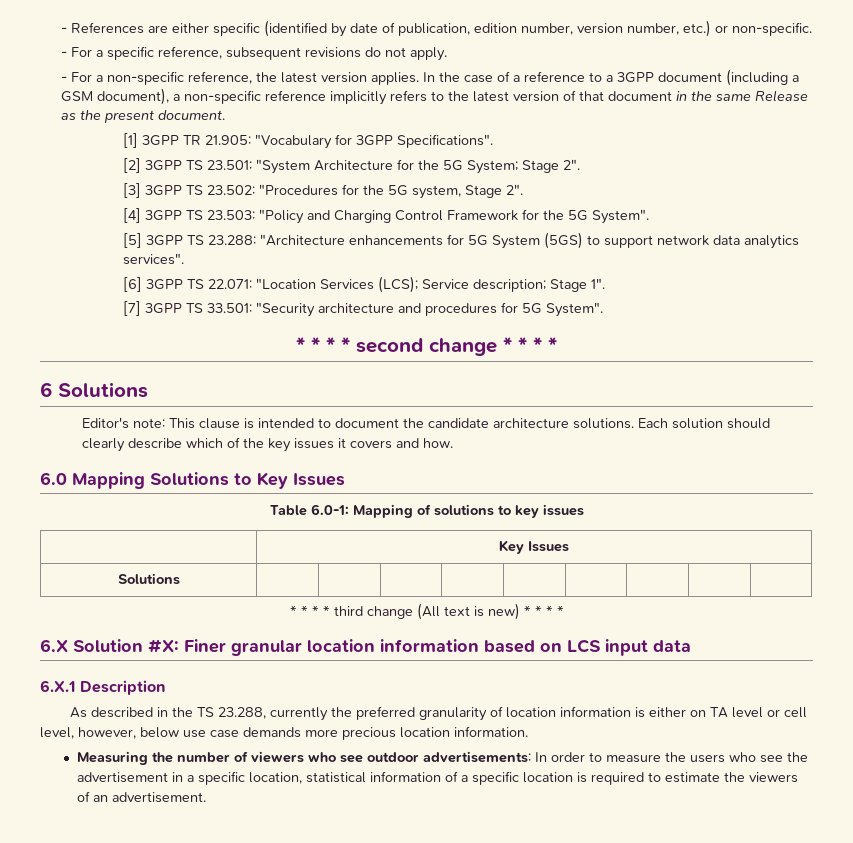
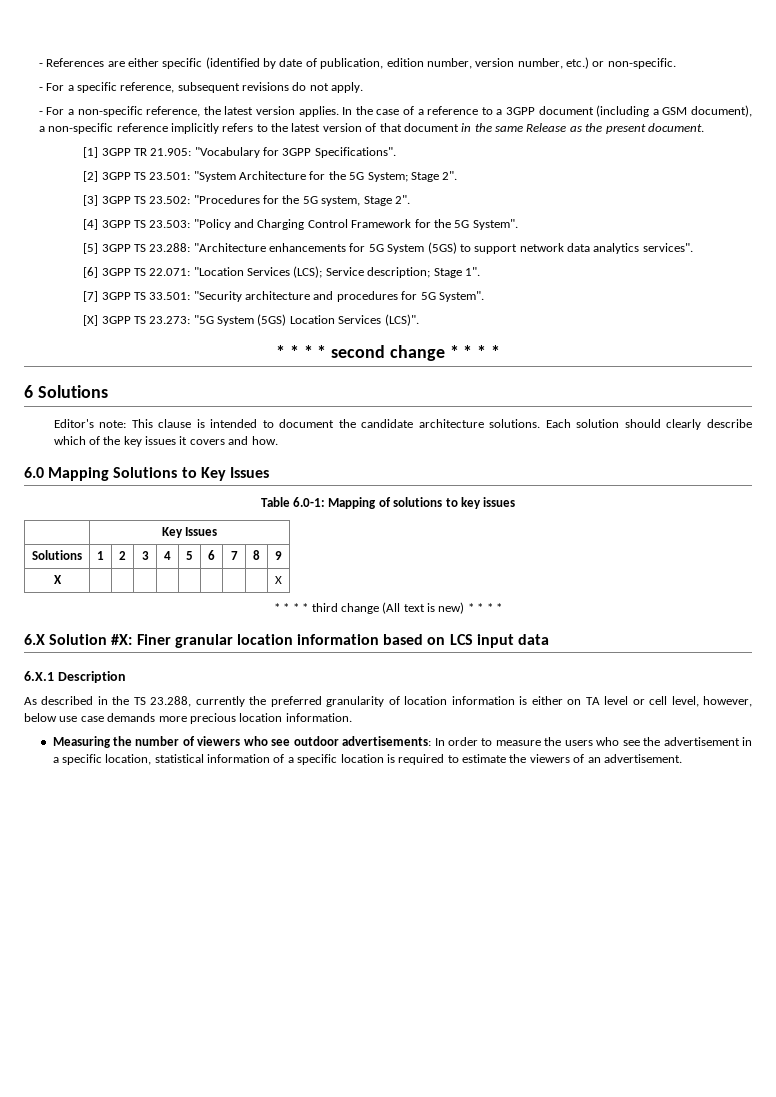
+ [X] 3GPP TS 23.273: "5G System (5GS) Location Services (LCS)".
- Solutions | | | | | | | | |
+ Solutions | 1 | 2 | 3 | 4 | 5 | 6 | 7 | 8 | 9
+ X | | | | | | | | | X

